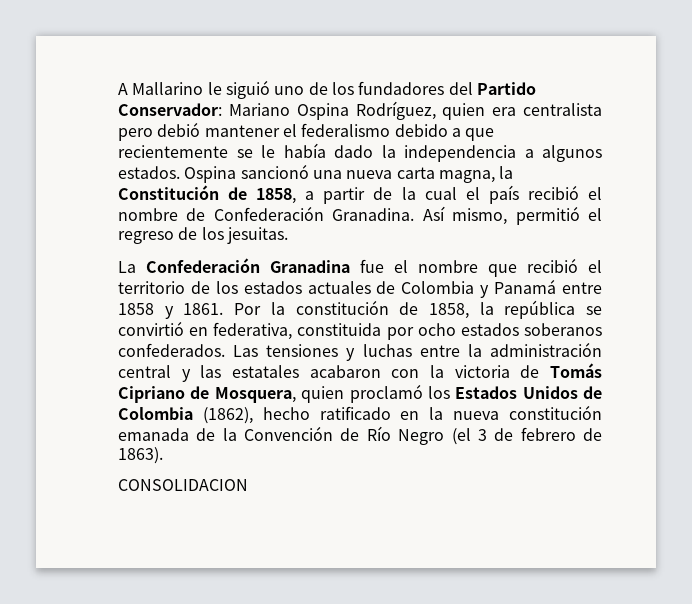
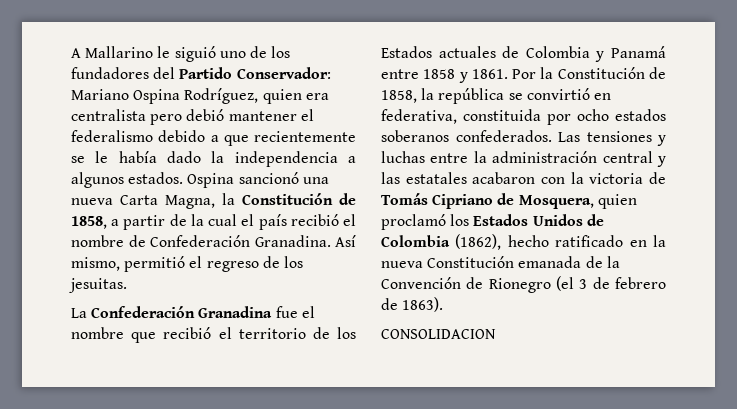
- Ospina sancionó una nueva carta magna, la Constitución de 1858, a partir de la cual el país recibió el nombre de Confederación Granadina.
+ Ospina sancionó una nueva Carta Magna, la Constitución de 1858, a partir de la cual el país recibió el nombre de Confederación Granadina.
- La Confederación Granadina fue el nombre que recibió el territorio de los estados actuales de Colombia y Panamá entre 1858 y 1861.
+ La Confederación Granadina fue el nombre que recibió el territorio de los Estados actuales de Colombia y Panamá entre 1858 y 1861.
- Por la constitución de 1858, la república se convirtió en federativa, constituida por ocho estados soberanos confederados.
+ Por la Constitución de 1858, la república se convirtió en federativa, constituida por ocho estados soberanos confederados.
- Las tensiones y luchas entre la administración central y las estatales acabaron con la victoria de Tomás Cipriano de Mosquera, quien proclamó los Estados Unidos de Colombia (1862), hecho ratificado en la nueva constitución emanada de la Convención de Río Negro (el 3 de febrero de 1863).
+ Las tensiones y luchas entre la administración central y las estatales acabaron con la victoria de Tomás Cipriano de Mosquera, quien proclamó los Estados Unidos de Colombia (1862), hecho ratificado en la nueva Constitución emanada de la Convención de Rionegro (el 3 de febrero de 1863).

